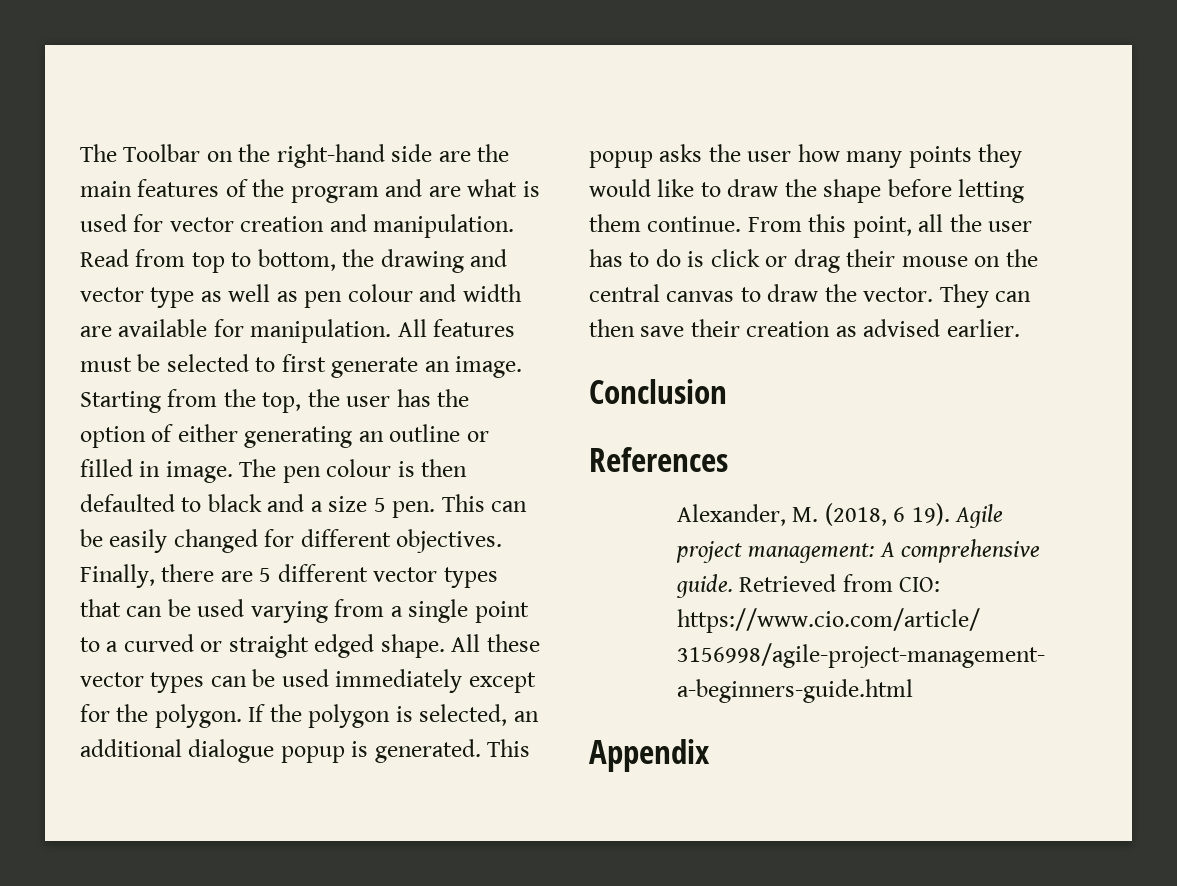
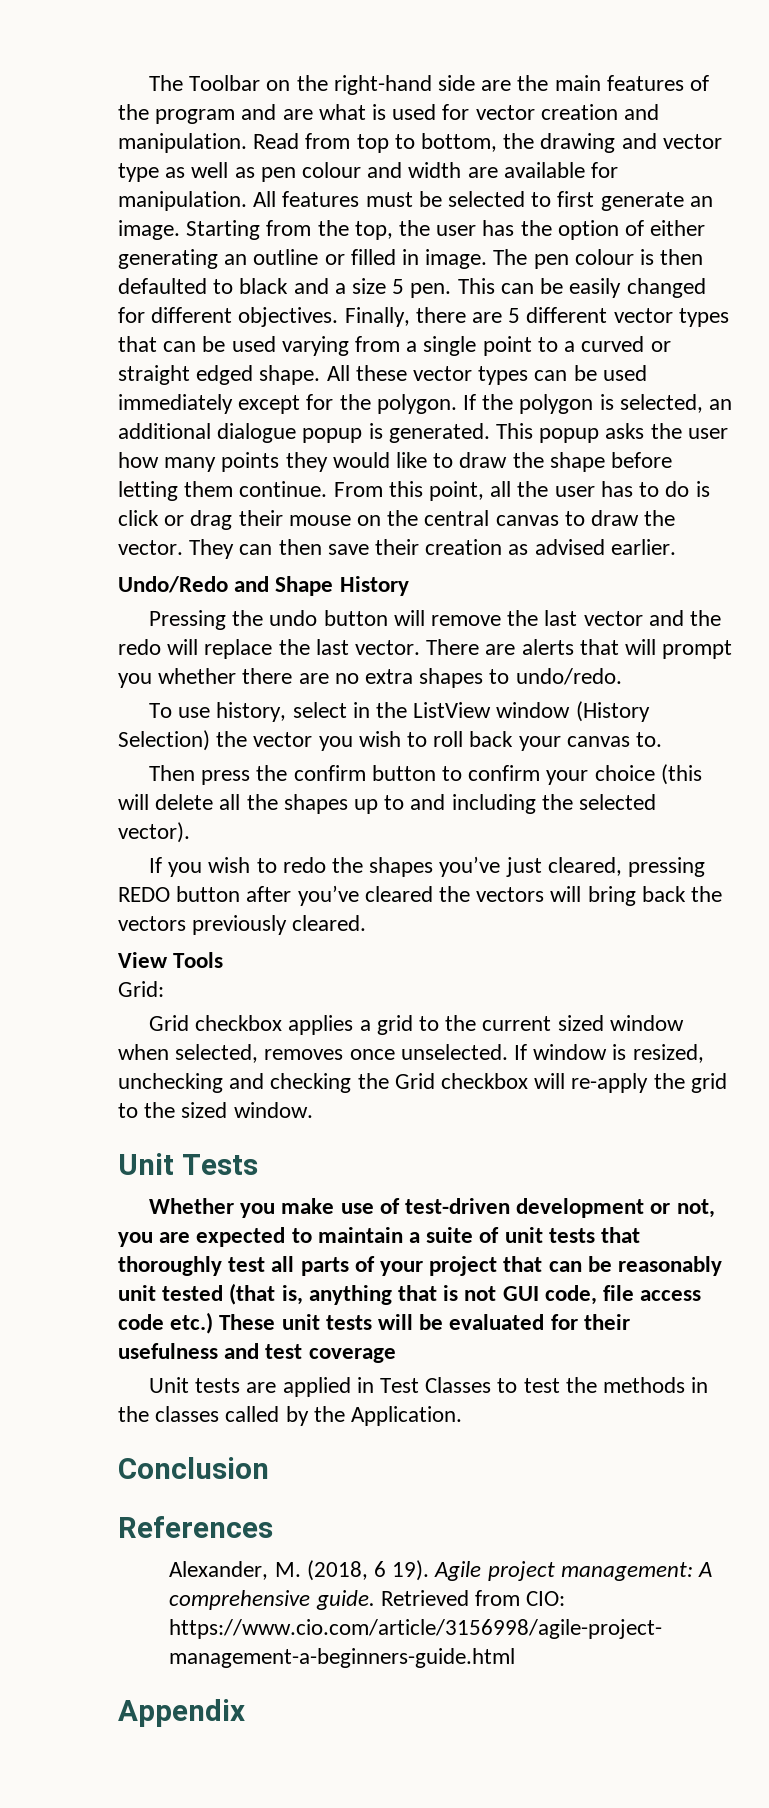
+ Undo/Redo and Shape History
+ Pressing the undo button will remove the last vector and the redo will replace the last vector. There are alerts that will prompt you whether there are no extra shapes to undo/redo.
+ To use history, select in the ListView window (History Selection) the vector you wish to roll back your canvas to.
+ Then press the confirm button to confirm your choice (this will delete all the shapes up to and including the selected vector).
+ If you wish to redo the shapes you’ve just cleared, pressing REDO button after you’ve cleared the vectors will bring back the vectors previously cleared.
+ View Tools
+ Grid:
+ Grid checkbox applies a grid to the current sized window when selected, removes once unselected. If window is resized, unchecking and checking the Grid checkbox will re-apply the grid to the sized window.
+ Unit Tests
+ Whether you make use of test-driven development or not, you are expected to maintain a suite of unit tests that thoroughly test all parts of your project that can be reasonably unit tested (that is, anything that is not GUI code, file access code etc.) These unit tests will be evaluated for their usefulness and test coverage
+ Unit tests are applied in Test Classes to test the methods in the classes called by the Application.

